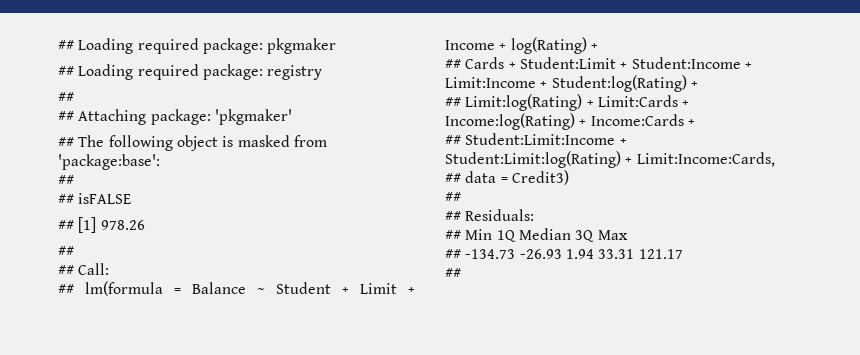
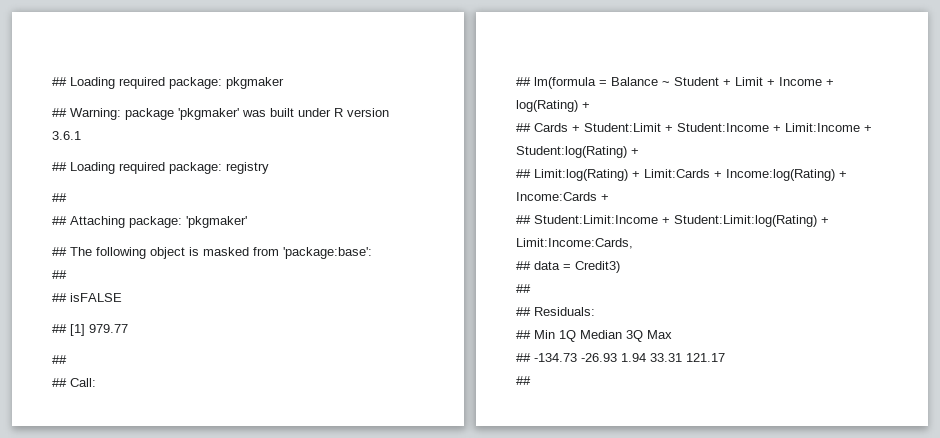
+ ## Warning: package 'pkgmaker' was built under R version 3.6.1
- ## [1] 978.26
+ ## [1] 979.77

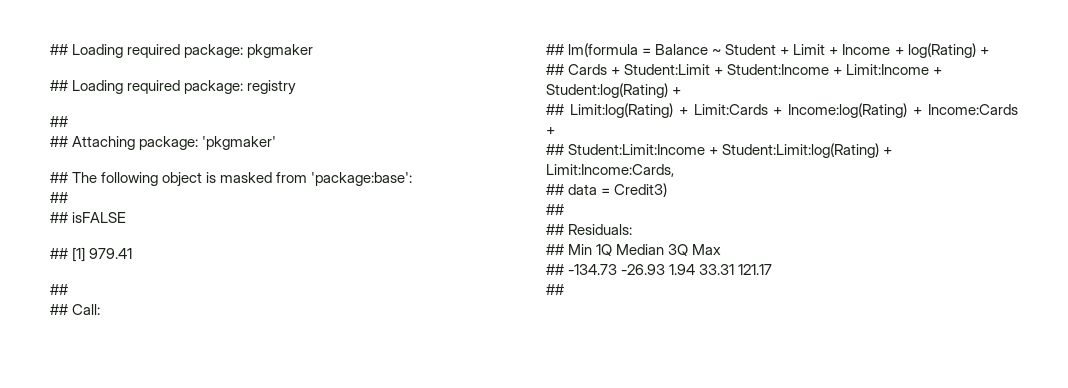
- ## Warning: package 'pkgmaker' was built under R version 3.6.1
- ## [1] 979.77
+ ## [1] 979.41

